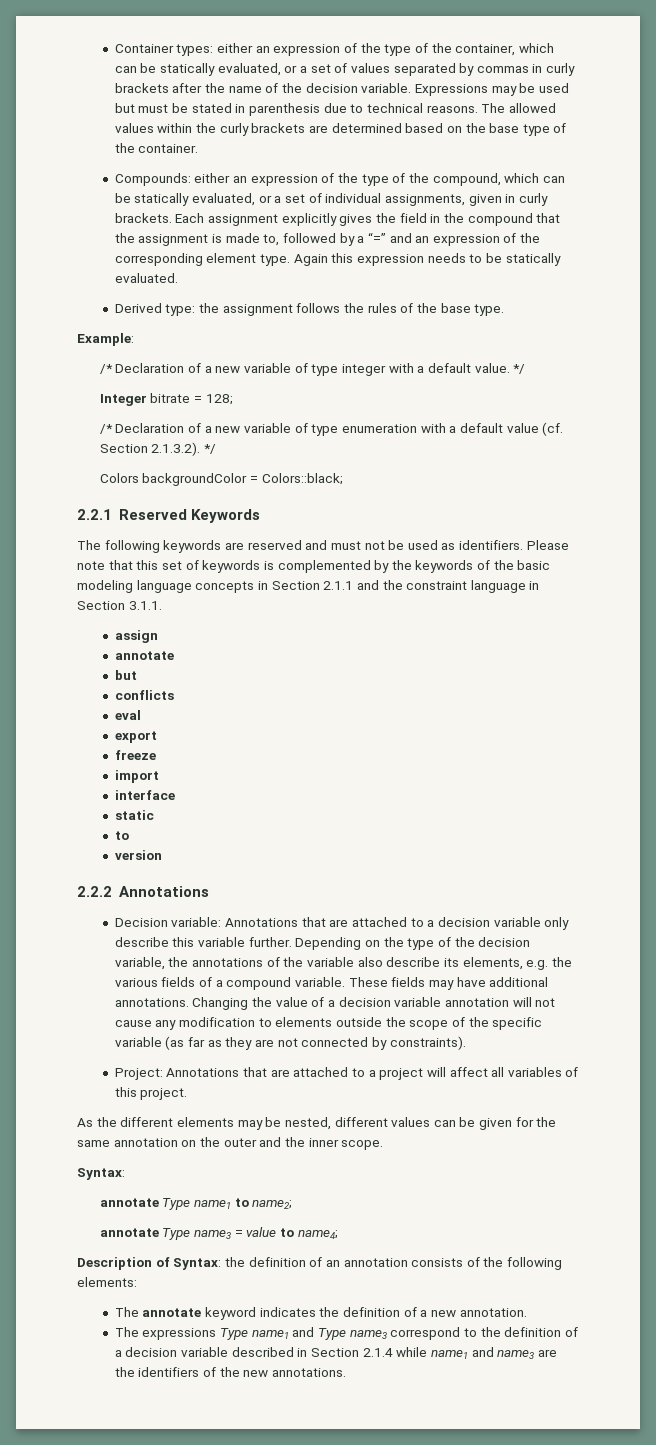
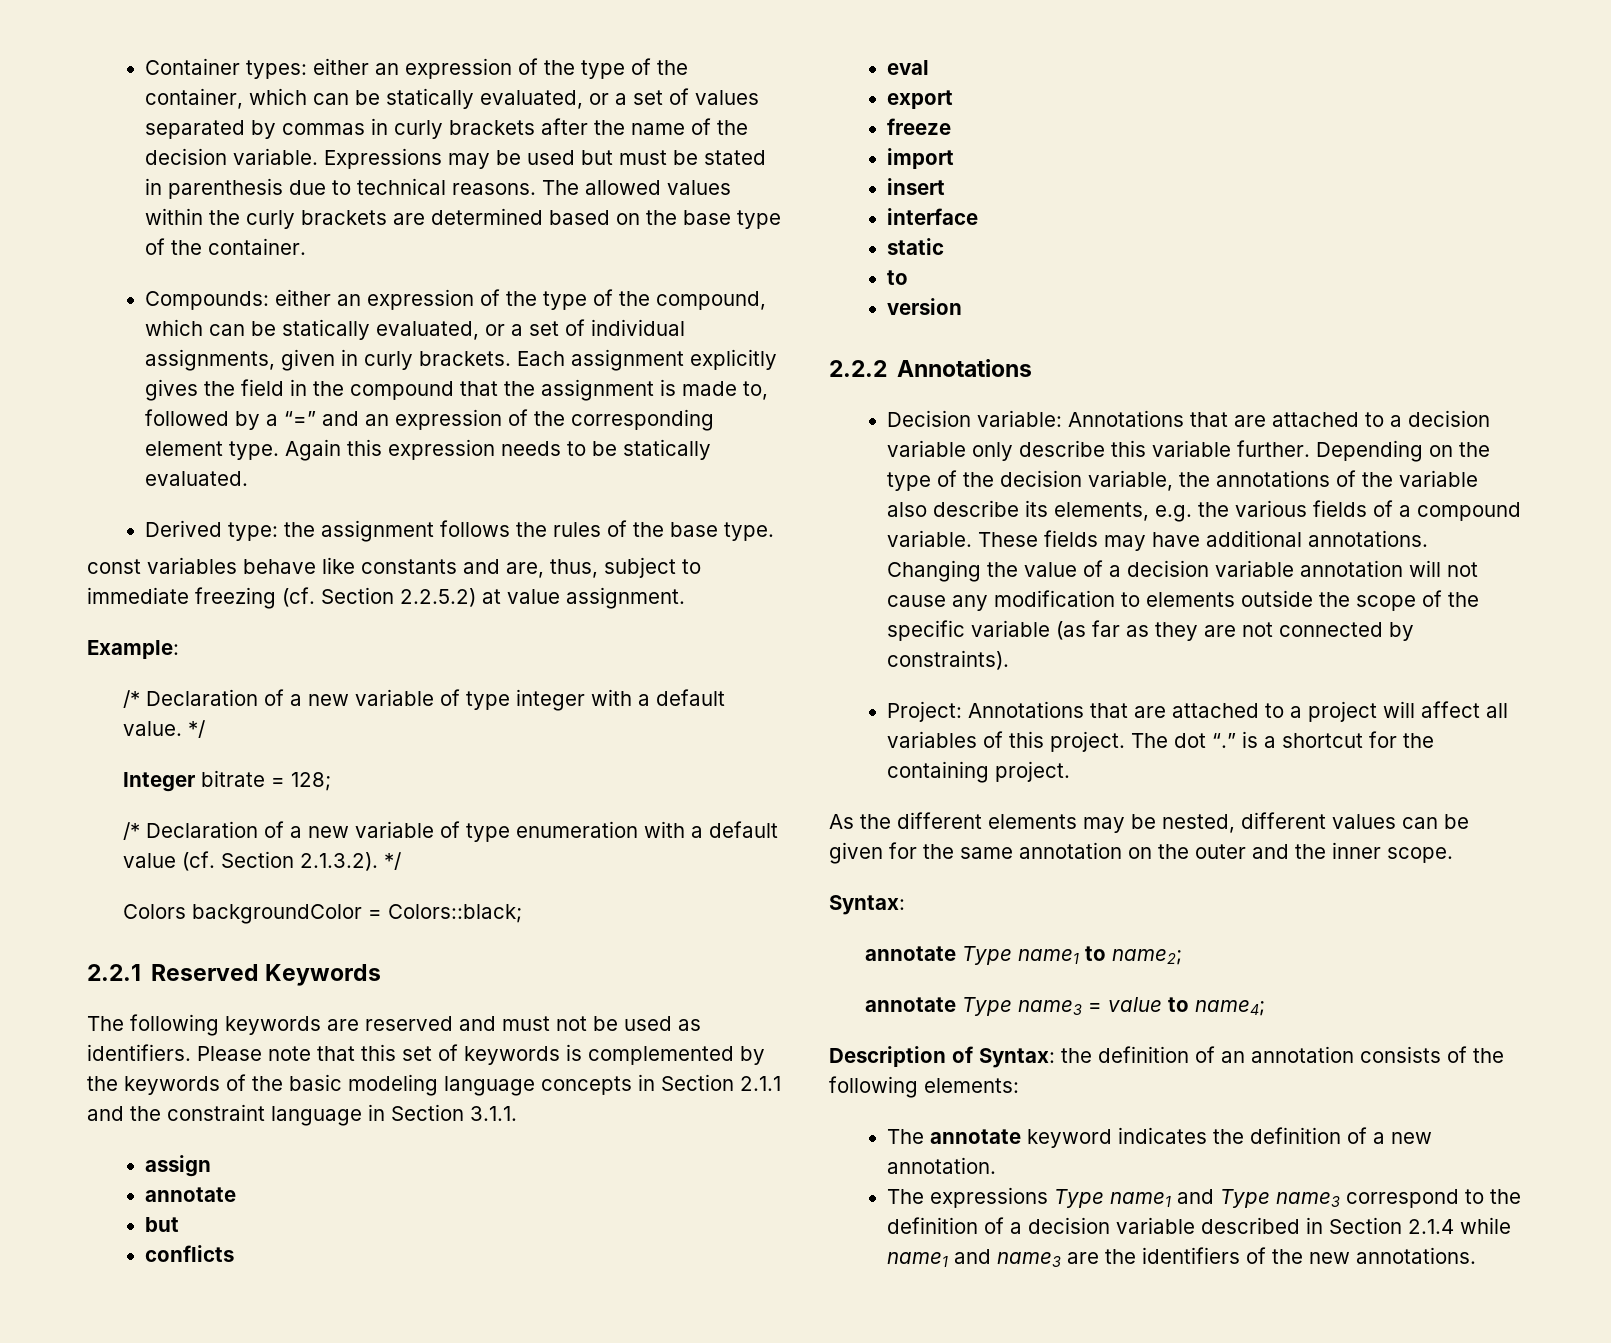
+ const variables behave like constants and are, thus, subject to immediate freezing (cf. Section 2.2.5.2) at value assignment.
+ insert
+ The dot “.” is a shortcut for the containing project.

